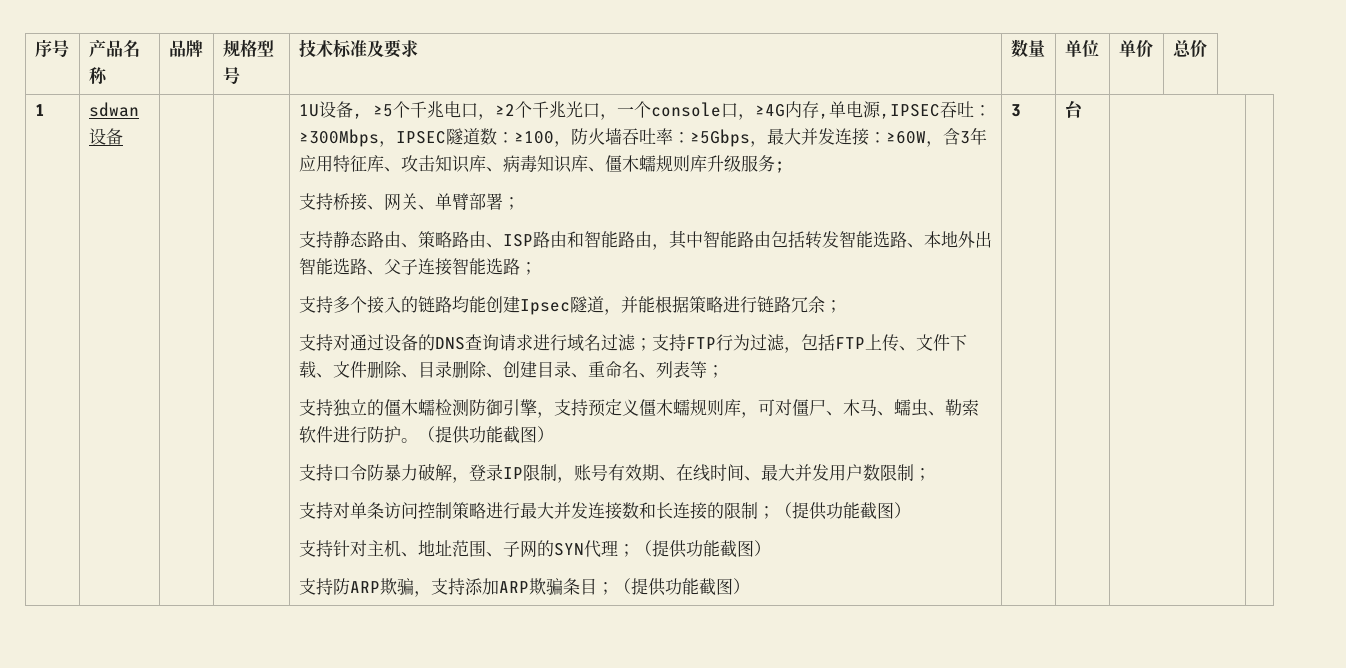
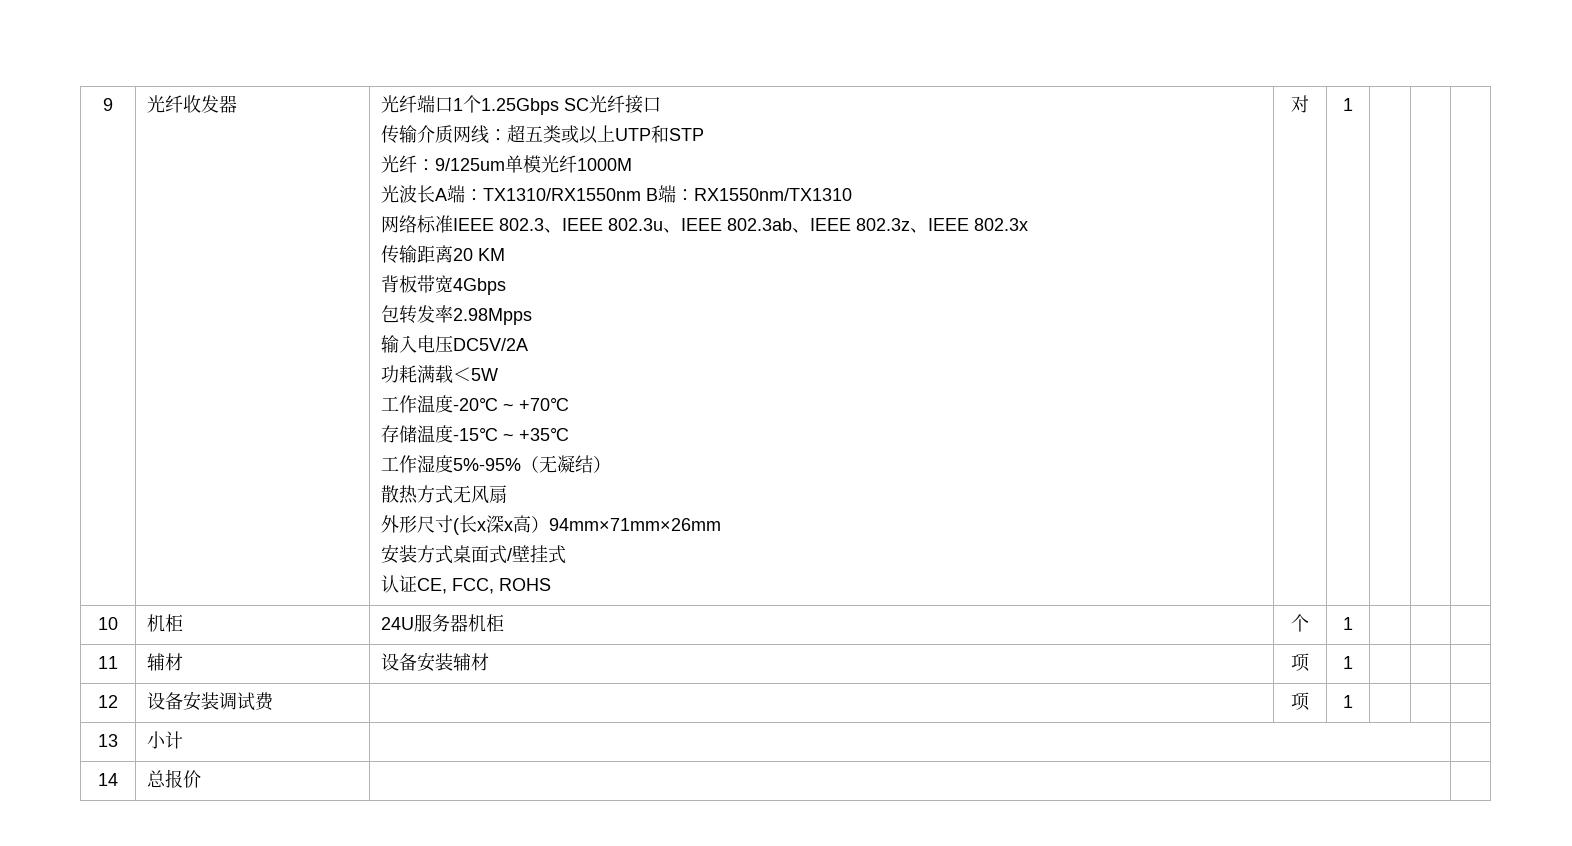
- 序号 | 产品名称 | 品牌 | 规格型号 | 技术标准及要求 | 数量 | 单位 | 单价 | 总价
- 1 | sdwan设备 | | | 1U设备, ≥5个千兆电口，≥2个千兆光口，一个console口，≥4G内存,单电源,IPSEC吞吐：≥300Mbps，IPSEC隧道数：≥100，防火墙吞吐率：≥5Gbps，最大并发连接：≥60W，含3年应用特征库、攻击知识库、病毒知识库、僵木蠕规则库升级服务;
- 支持桥接、网关、单臂部署；
- 支持静态路由、策略路由、ISP路由和智能路由，其中智能路由包括转发智能选路、本地外出智能选路、父子连接智能选路；
- 支持多个接入的链路均能创建Ipsec隧道，并能根据策略进行链路冗余；
- 支持对通过设备的DNS查询请求进行域名过滤；支持FTP行为过滤，包括FTP上传、文件下载、文件删除、目录删除、创建目录、重命名、列表等；
- 支持独立的僵木蠕检测防御引擎，支持预定义僵木蠕规则库，可对僵尸、木马、蠕虫、勒索软件进行防护。（提供功能截图）
- 支持口令防暴力破解，登录IP限制，账号有效期、在线时间、最大并发用户数限制；
- 支持对单条访问控制策略进行最大并发连接数和长连接的限制；（提供功能截图）
- 支持针对主机、地址范围、子网的SYN代理；（提供功能截图）
- 支持防ARP欺骗，支持添加ARP欺骗条目；（提供功能截图） | 3 | 台
+ 9 | 光纤收发器 | 光纤端口1个1.25Gbps SC光纤接口
+ 传输介质网线：超五类或以上UTP和STP
+ 光纤：9/125um单模光纤1000M
+ 光波长A端：TX1310/RX1550nm B端：RX1550nm/TX1310
+ 网络标准IEEE 802.3、IEEE 802.3u、IEEE 802.3ab、IEEE 802.3z、IEEE 802.3x
+ 传输距离20 KM
+ 背板带宽4Gbps
+ 包转发率2.98Mpps
+ 输入电压DC5V/2A
+ 功耗满载＜5W
+ 工作温度-20℃ ~ +70℃
+ 存储温度-15℃ ~ +35℃
+ 工作湿度5%-95%（无凝结）
+ 散热方式无风扇
+ 外形尺寸(长x深x高）94mm×71mm×26mm
+ 安装方式桌面式/壁挂式
+ 认证CE, FCC, ROHS | 对 | 1 | | |
+ 10 | 机柜 | 24U服务器机柜 | 个 | 1 | | |
+ 11 | 辅材 | 设备安装辅材 | 项 | 1 | | |
+ 12 | 设备安装调试费 | | 项 | 1 | | |
+ 13 | 小计 | |
+ 14 | 总报价 | |

